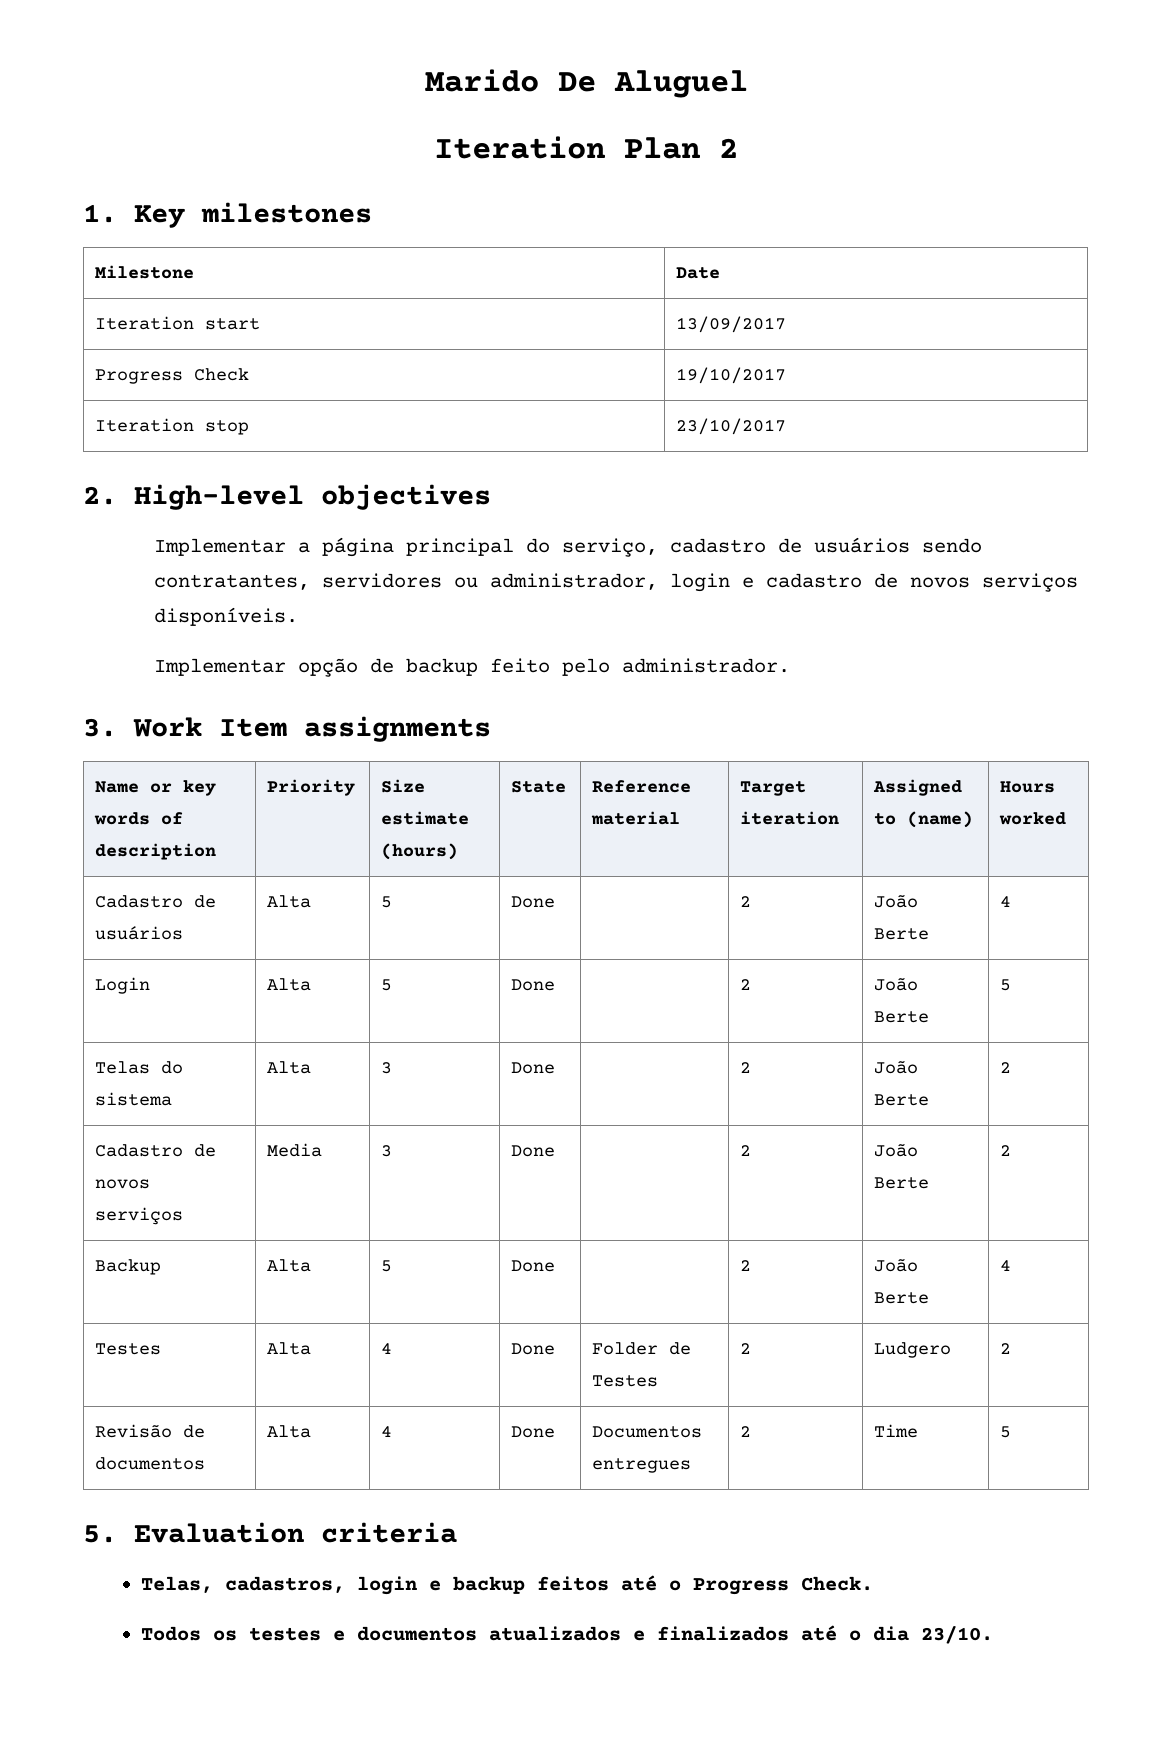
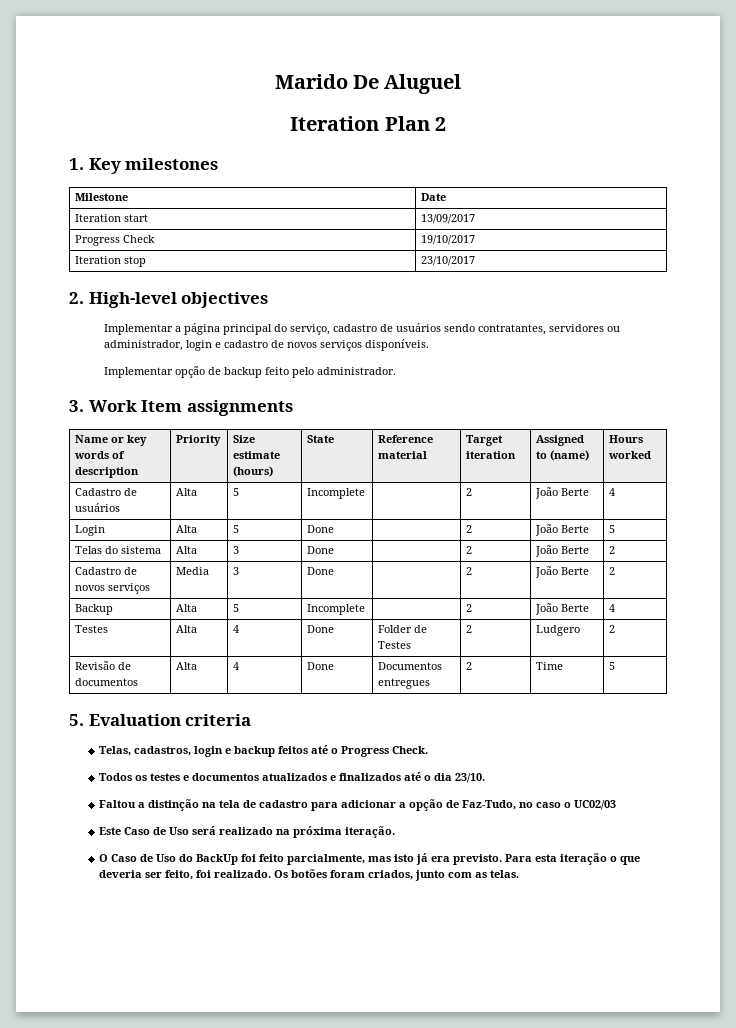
- Cadastro de usuários | Alta | 5 | Done | | 2 | João Berte | 4
+ Cadastro de usuários | Alta | 5 | Incomplete | | 2 | João Berte | 4
- Backup | Alta | 5 | Done | | 2 | João Berte | 4
+ Backup | Alta | 5 | Incomplete | | 2 | João Berte | 4
+ Faltou a distinção na tela de cadastro para adicionar a opção de Faz-Tudo, no caso o UC02/03
+ Este Caso de Uso será realizado na próxima iteração.
+ O Caso de Uso do BackUp foi feito parcialmente, mas isto já era previsto. Para esta iteração o que deveria ser feito, foi realizado. Os botões foram criados, junto com as telas.

